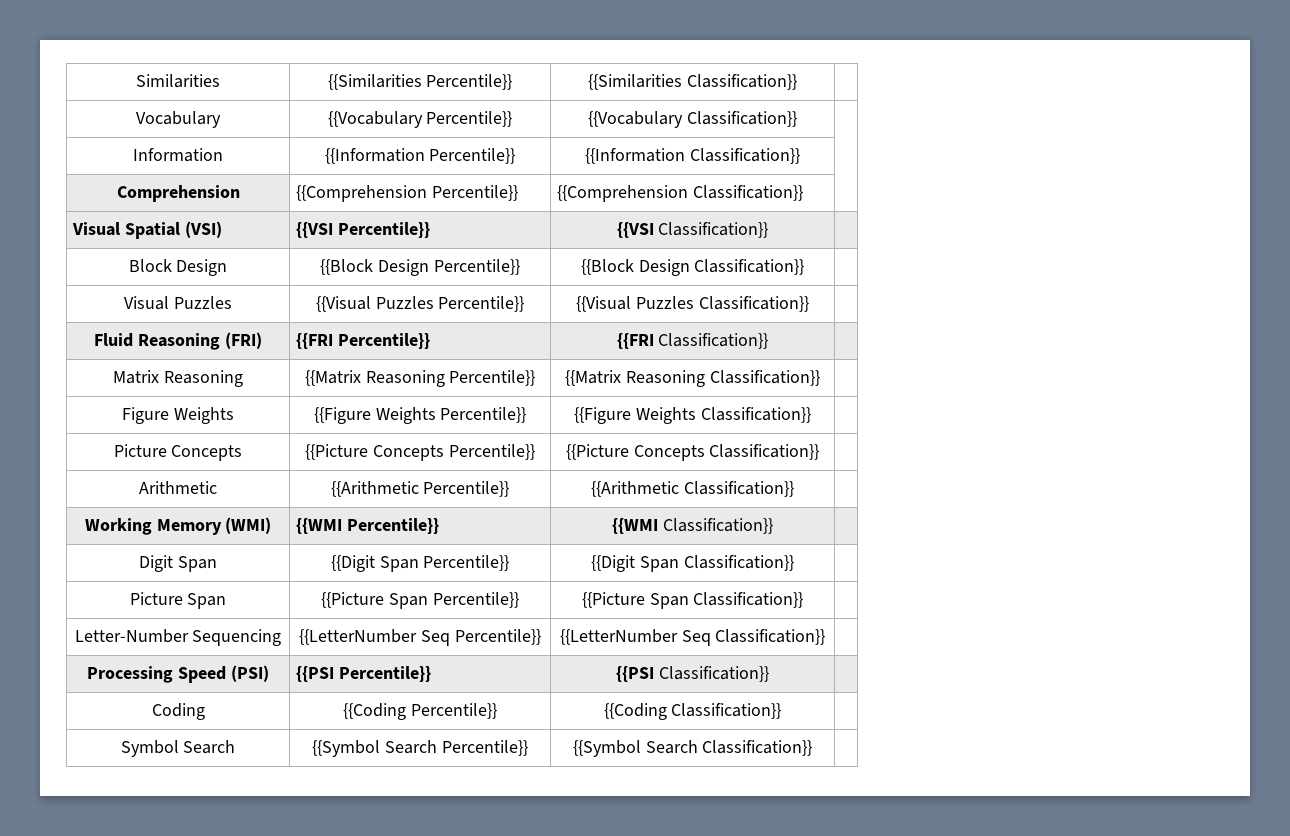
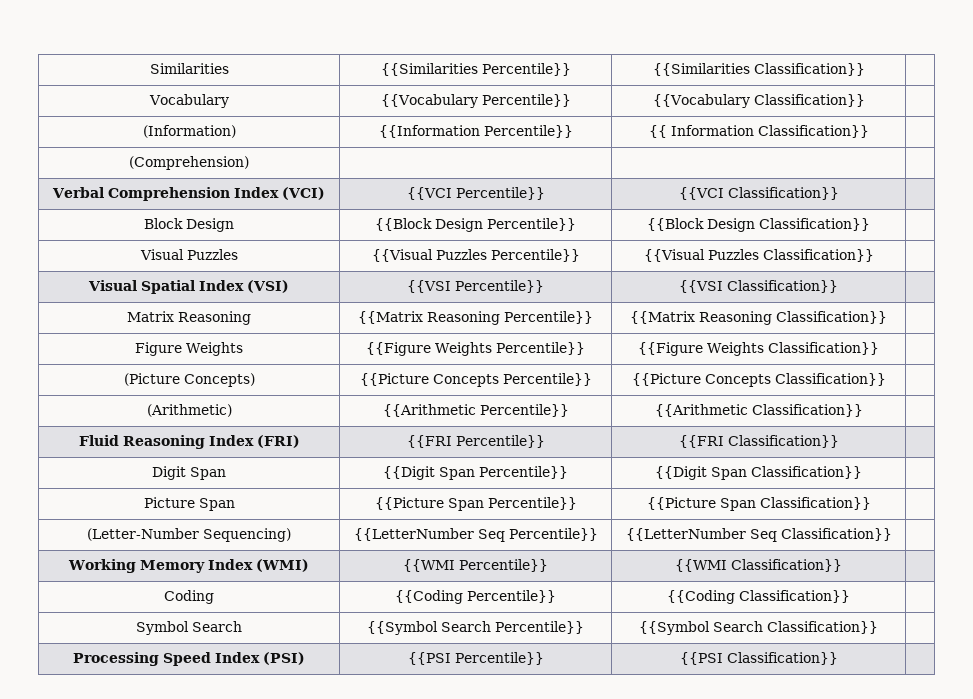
- Information | {{Information Percentile}} | {{Information Classification}} |
- Comprehension | {{Comprehension Percentile}} | {{Comprehension Classification}} |
- Visual Spatial (VSI) | {{VSI Percentile}} | {{VSI Classification}} |
+ (Information) | {{Information Percentile}} | {{ Information Classification}} |
+ (Comprehension) | | |
+ Verbal Comprehension Index (VCI) | {{VCI Percentile}} | {{VCI Classification}} |
- Fluid Reasoning (FRI) | {{FRI Percentile}} | {{FRI Classification}} |
+ Visual Spatial Index (VSI) | {{VSI Percentile}} | {{VSI Classification}} |
- Picture Concepts | {{Picture Concepts Percentile}} | {{Picture Concepts Classification}} |
+ (Picture Concepts) | {{Picture Concepts Percentile}} | {{Picture Concepts Classification}} |
- Arithmetic | {{Arithmetic Percentile}} | {{Arithmetic Classification}} |
+ (Arithmetic) | {{Arithmetic Percentile}} | {{Arithmetic Classification}} |
- Working Memory (WMI) | {{WMI Percentile}} | {{WMI Classification}} |
+ Fluid Reasoning Index (FRI) | {{FRI Percentile}} | {{FRI Classification}} |
- Letter-Number Sequencing | {{LetterNumber Seq Percentile}} | {{LetterNumber Seq Classification}} |
+ (Letter-Number Sequencing) | {{LetterNumber Seq Percentile}} | {{LetterNumber Seq Classification}} |
- Processing Speed (PSI) | {{PSI Percentile}} | {{PSI Classification}} |
+ Working Memory Index (WMI) | {{WMI Percentile}} | {{WMI Classification}} |
+ Processing Speed Index (PSI) | {{PSI Percentile}} | {{PSI Classification}} |

